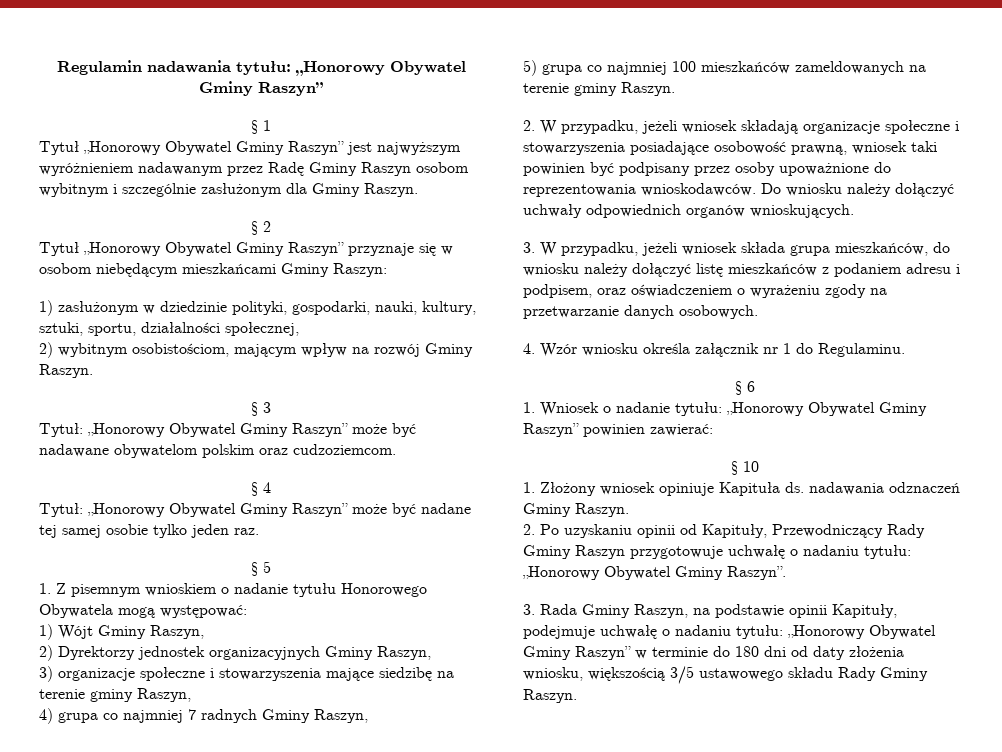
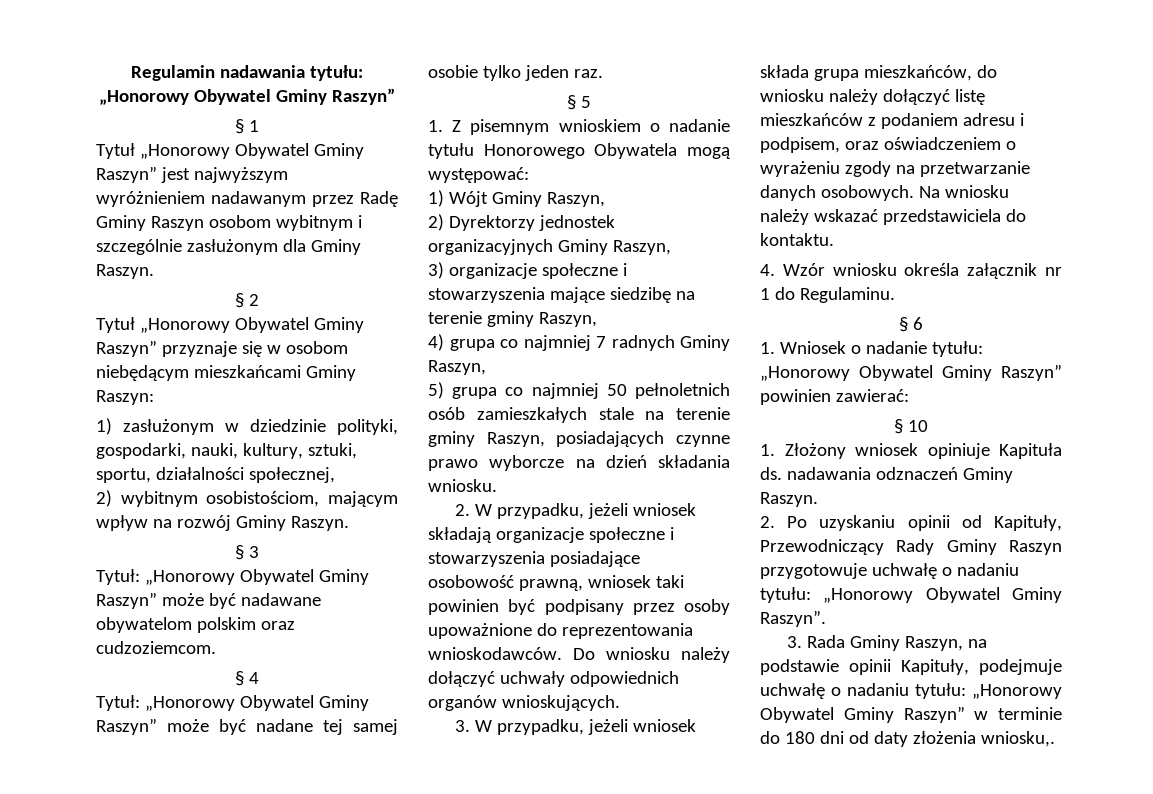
- 5) grupa co najmniej 100 mieszkańców zameldowanych na terenie gminy Raszyn.
+ 5) grupa co najmniej 50 pełnoletnich osób zamieszkałych stale na terenie gminy Raszyn, posiadających czynne prawo wyborcze na dzień składania wniosku.
+ Na wniosku należy wskazać przedstawiciela do kontaktu.
- 3. Rada Gminy Raszyn, na podstawie opinii Kapituły, podejmuje uchwałę o nadaniu tytułu: „Honorowy Obywatel Gminy Raszyn” w terminie do 180 dni od daty złożenia wniosku, większością 3/5 ustawowego składu Rady Gminy Raszyn.
+ 3. Rada Gminy Raszyn, na podstawie opinii Kapituły, podejmuje uchwałę o nadaniu tytułu: „Honorowy Obywatel Gminy Raszyn” w terminie do 180 dni od daty złożenia wniosku,.

